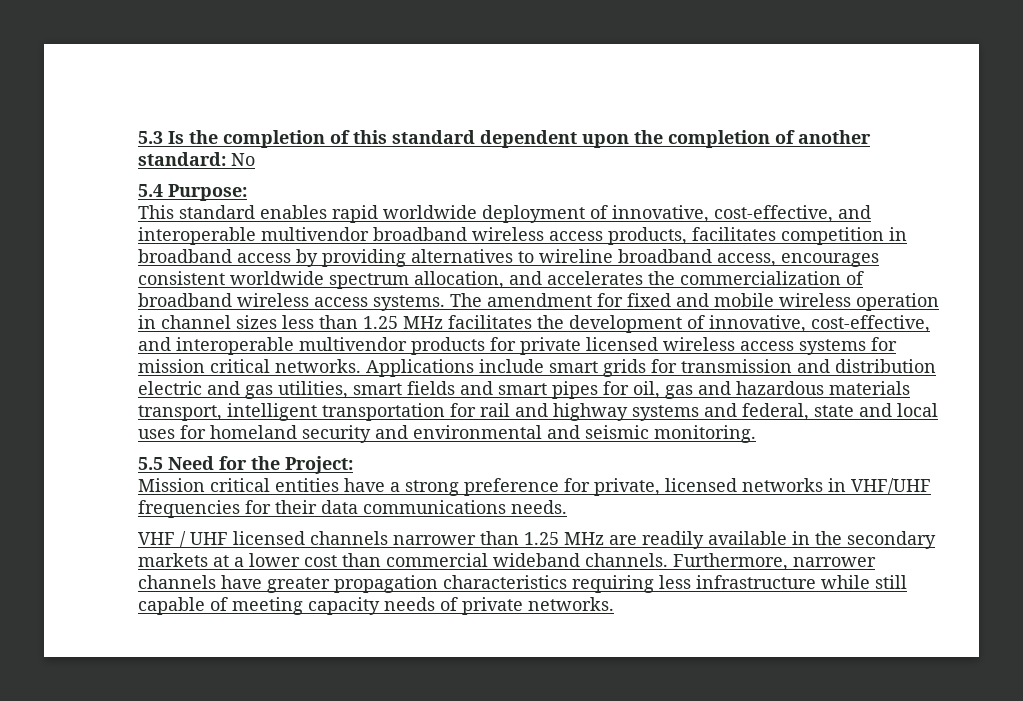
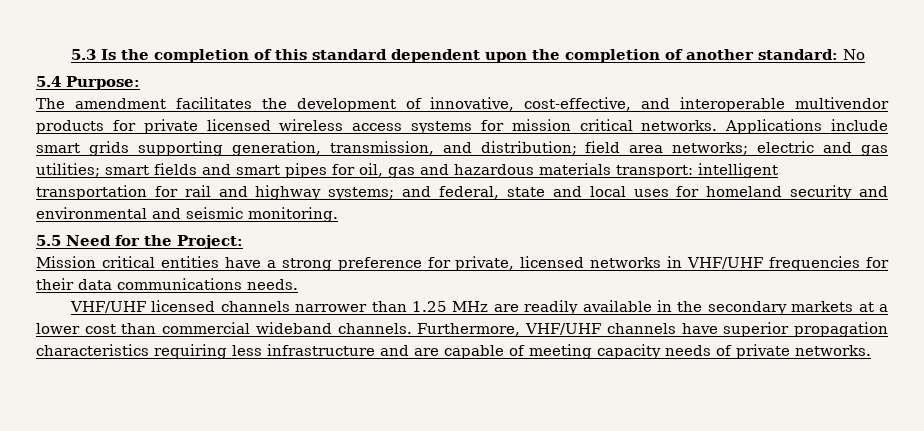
- This standard enables rapid worldwide deployment of innovative, cost-effective, and interoperable multivendor broadband wireless access products, facilitates competition in broadband access by providing alternatives to wireline broadband access, encourages consistent worldwide spectrum allocation, and accelerates the commercialization of broadband wireless access systems. The amendment for fixed and mobile wireless operation in channel sizes less than 1.25 MHz facilitates the development of innovative, cost-effective, and interoperable multivendor products for private licensed wireless access systems for mission critical networks.
+ The amendment facilitates the development of innovative, cost-effective, and interoperable multivendor products for private licensed wireless access systems for mission critical networks.
- Applications include smart grids for transmission and distribution electric and gas utilities, smart fields and smart pipes for oil, gas and hazardous materials transport, intelligent transportation for rail and highway systems and federal, state and local uses for homeland security and environmental and seismic monitoring.
+ Applications include smart grids supporting generation, transmission, and distribution; field area networks; electric and gas utilities; smart fields and smart pipes for oil, gas and hazardous materials transport: intelligent transportation for rail and highway systems; and federal, state and local uses for homeland security and environmental and seismic monitoring.
- VHF / UHF licensed channels narrower than 1.25 MHz are readily available in the secondary markets at a lower cost than commercial wideband channels.
+ VHF/UHF licensed channels narrower than 1.25 MHz are readily available in the secondary markets at a lower cost than commercial wideband channels.
- Furthermore, narrower channels have greater propagation characteristics requiring less infrastructure while still capable of meeting capacity needs of private networks.
+ Furthermore, VHF/UHF channels have superior propagation characteristics requiring less infrastructure and are capable of meeting capacity needs of private networks.

